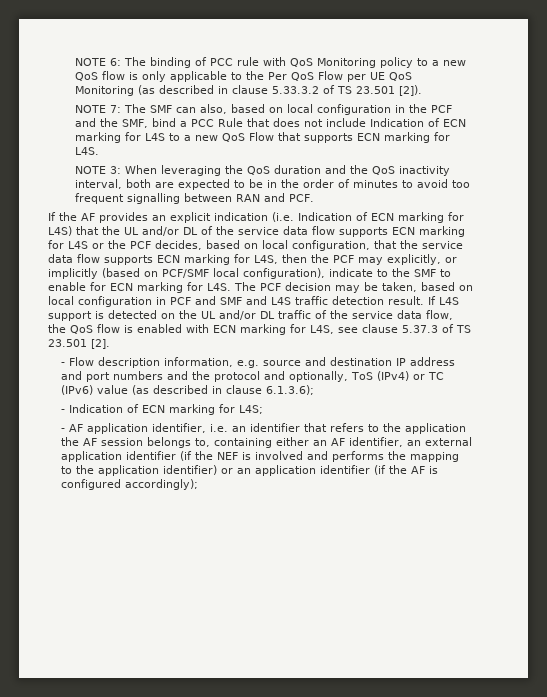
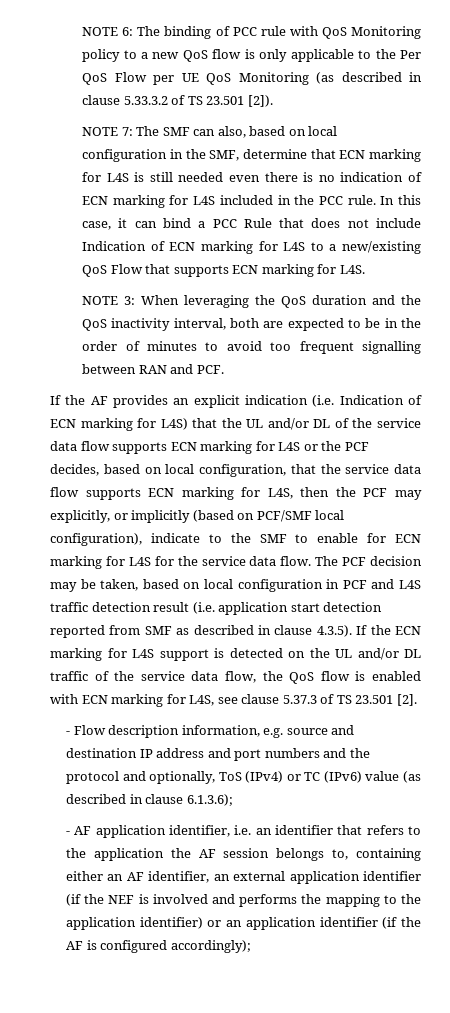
- NOTE 7: The SMF can also, based on local configuration in the PCF and the SMF, bind a PCC Rule that does not include Indication of ECN marking for L4S to a new QoS Flow that supports ECN marking for L4S.
+ NOTE 7: The SMF can also, based on local configuration in the SMF, determine that ECN marking for L4S is still needed even there is no indication of ECN marking for L4S included in the PCC rule. In this case, it can bind a PCC Rule that does not include Indication of ECN marking for L4S to a new/existing QoS Flow that supports ECN marking for L4S.
- If the AF provides an explicit indication (i.e. Indication of ECN marking for L4S) that the UL and/or DL of the service data flow supports ECN marking for L4S or the PCF decides, based on local configuration, that the service data flow supports ECN marking for L4S, then the PCF may explicitly, or implicitly (based on PCF/SMF local configuration), indicate to the SMF to enable for ECN marking for L4S. The PCF decision may be taken, based on local configuration in PCF and SMF and L4S traffic detection result. If L4S support is detected on the UL and/or DL traffic of the service data flow, the QoS flow is enabled with ECN marking for L4S, see clause 5.37.3 of TS 23.501 [2].
+ If the AF provides an explicit indication (i.e. Indication of ECN marking for L4S) that the UL and/or DL of the service data flow supports ECN marking for L4S or the PCF decides, based on local configuration, that the service data flow supports ECN marking for L4S, then the PCF may explicitly, or implicitly (based on PCF/SMF local configuration), indicate to the SMF to enable for ECN marking for L4S for the service data flow. The PCF decision may be taken, based on local configuration in PCF and L4S traffic detection result (i.e. application start detection reported from SMF as described in clause 4.3.5). If the ECN marking for L4S support is detected on the UL and/or DL traffic of the service data flow, the QoS flow is enabled with ECN marking for L4S, see clause 5.37.3 of TS 23.501 [2].
- - Indication of ECN marking for L4S;

